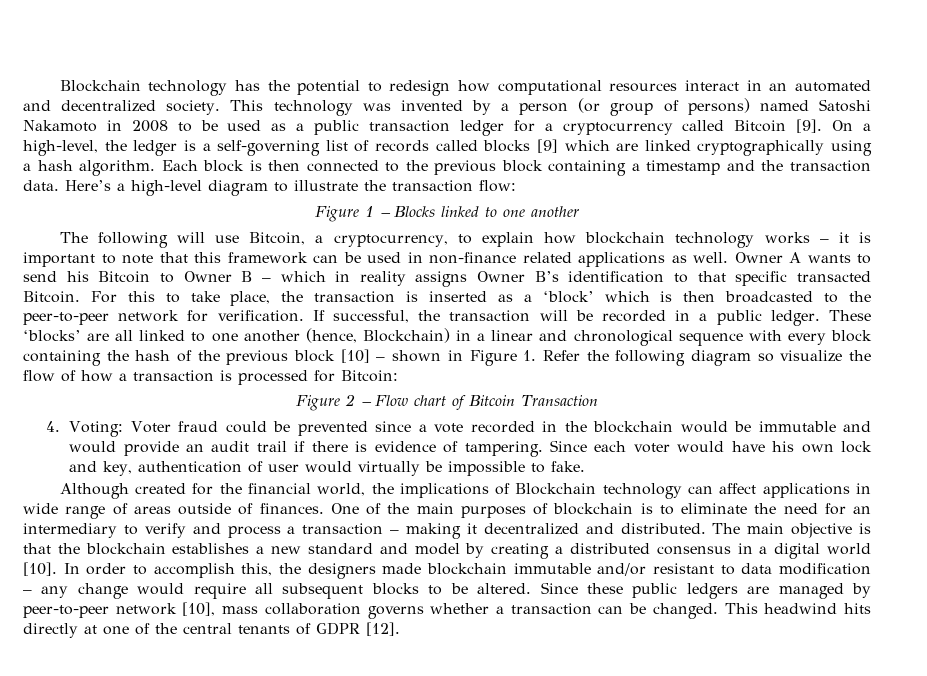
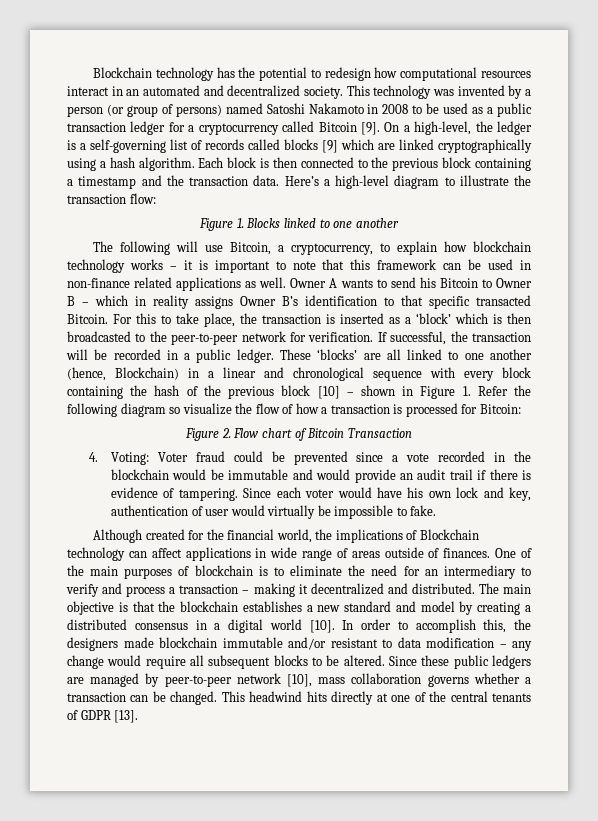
- Figure 1 – Blocks linked to one another
+ Figure 1. Blocks linked to one another
- Figure 2 – Flow chart of Bitcoin Transaction
+ Figure 2. Flow chart of Bitcoin Transaction
- This headwind hits directly at one of the central tenants of GDPR [12].
+ This headwind hits directly at one of the central tenants of GDPR [13].

